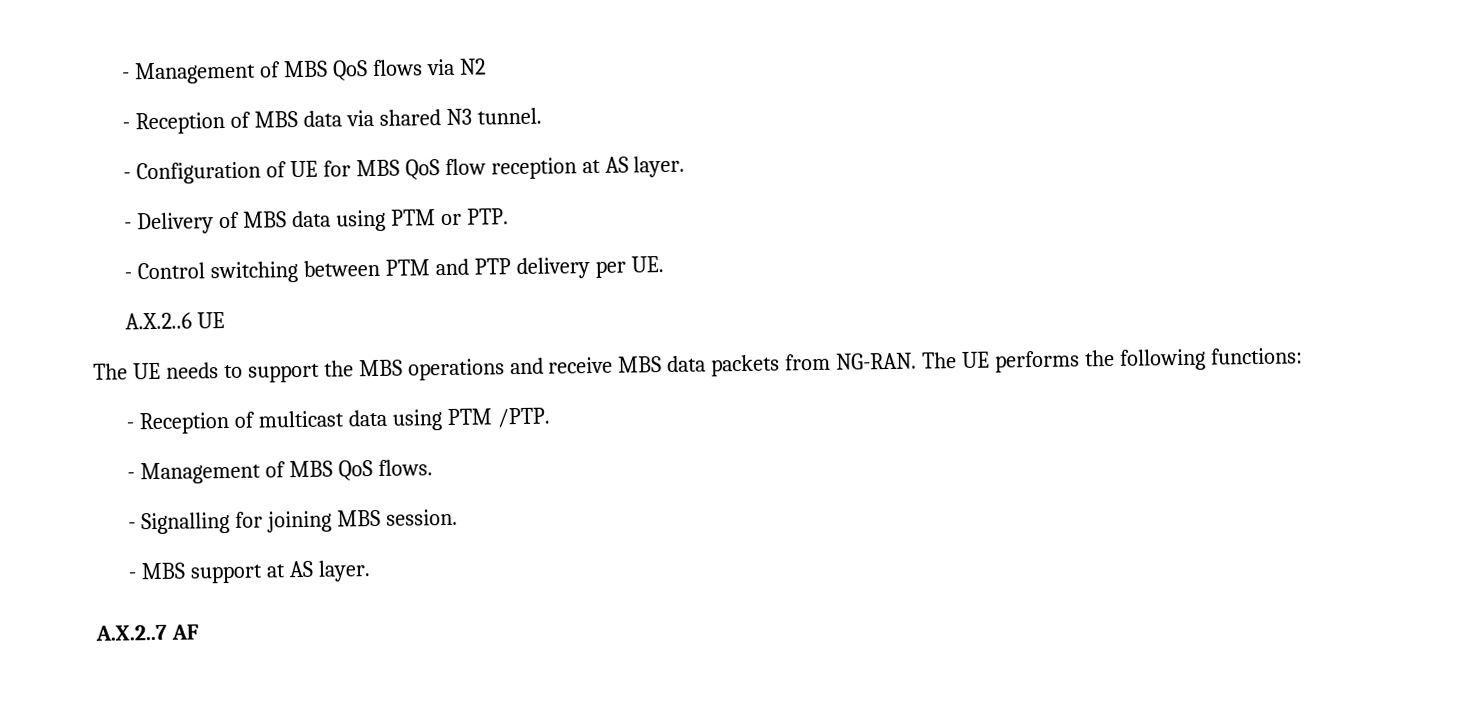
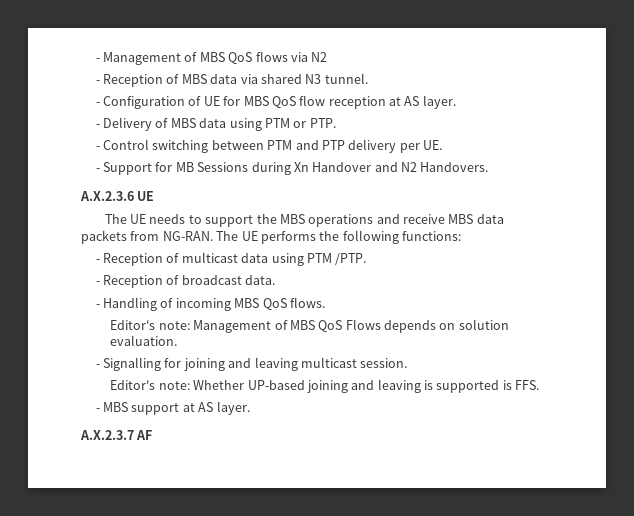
- A.X.2..6 UE
+ - Support for MB Sessions during Xn Handover and N2 Handovers.
+ A.X.2.3.6 UE
- - Management of MBS QoS flows.
- - Signalling for joining MBS session.
+ - Reception of broadcast data.
+ - Handling of incoming MBS QoS flows.
+ Editor's note: Management of MBS QoS Flows depends on solution evaluation.
+ - Signalling for joining and leaving multicast session.
+ Editor's note: Whether UP-based joining and leaving is supported is FFS.
- A.X.2..7 AF
+ A.X.2.3.7 AF

